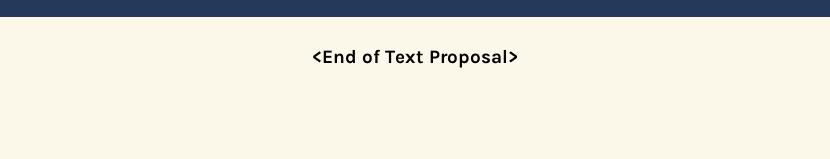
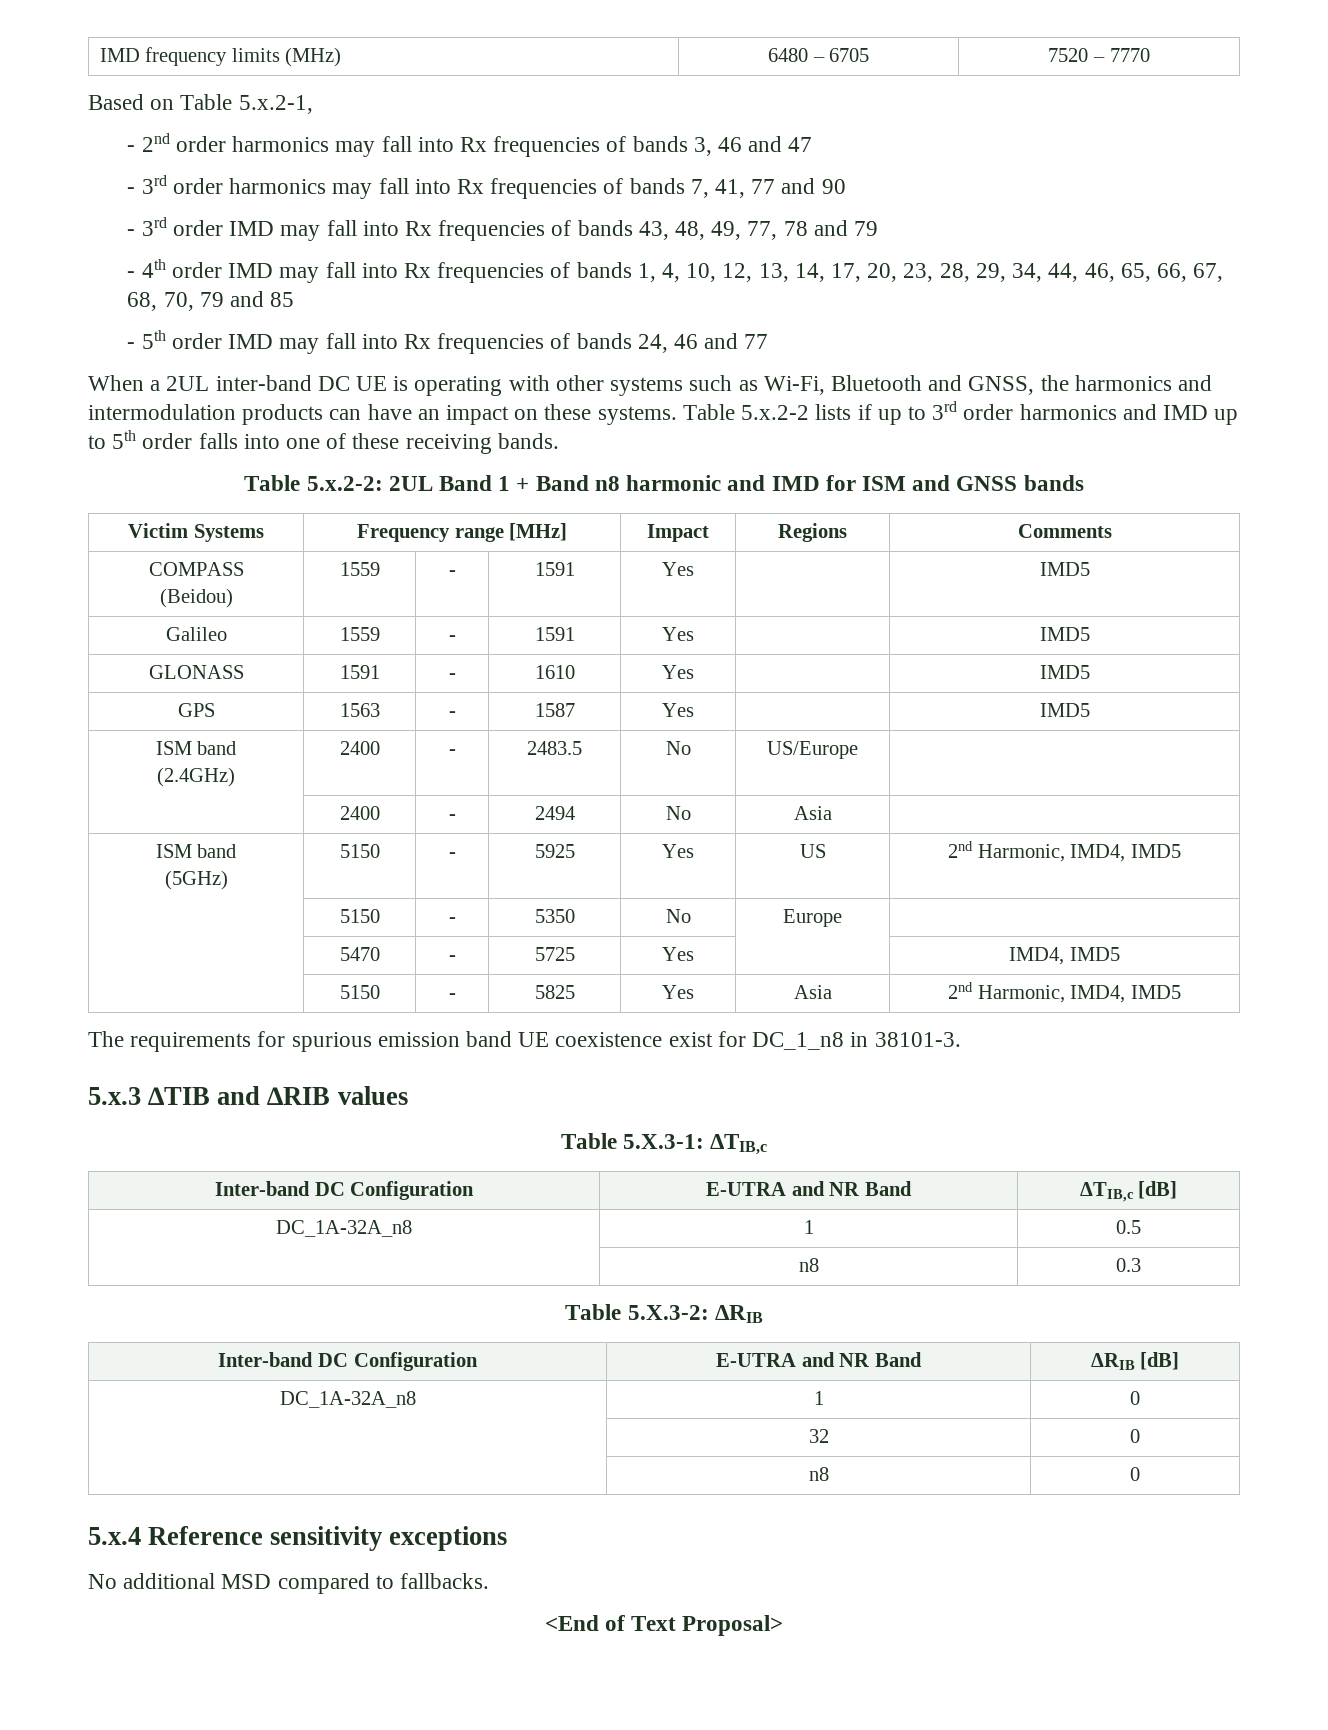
+ IMD frequency limits (MHz) | 6480 – 6705 | 7520 – 7770
+ Based on Table 5.x.2-1,
+ - 2nd order harmonics may fall into Rx frequencies of bands 3, 46 and 47
+ - 3rd order harmonics may fall into Rx frequencies of bands 7, 41, 77 and 90
+ - 3rd order IMD may fall into Rx frequencies of bands 43, 48, 49, 77, 78 and 79
+ - 4th order IMD may fall into Rx frequencies of bands 1, 4, 10, 12, 13, 14, 17, 20, 23, 28, 29, 34, 44, 46, 65, 66, 67, 68, 70, 79 and 85
+ - 5th order IMD may fall into Rx frequencies of bands 24, 46 and 77
+ When a 2UL inter-band DC UE is operating with other systems such as Wi-Fi, Bluetooth and GNSS, the harmonics and intermodulation products can have an impact on these systems. Table 5.x.2-2 lists if up to 3rd order harmonics and IMD up to 5th order falls into one of these receiving bands.
+ Table 5.x.2-2: 2UL Band 1 + Band n8 harmonic and IMD for ISM and GNSS bands
+ Victim Systems | Frequency range [MHz] | Impact | Regions | Comments
+ COMPASS
+ (Beidou) | 1559 | - | 1591 | Yes | | IMD5
+ Galileo | 1559 | - | 1591 | Yes | | IMD5
+ GLONASS | 1591 | - | 1610 | Yes | | IMD5
+ GPS | 1563 | - | 1587 | Yes | | IMD5
+ ISM band
+ (2.4GHz) | 2400 | - | 2483.5 | No | US/Europe |
+ | 2400 | - | 2494 | No | Asia |
+ ISM band
+ (5GHz) | 5150 | - | 5925 | Yes | US | 2nd Harmonic, IMD4, IMD5
+ | 5150 | - | 5350 | No | Europe |
+ | 5470 | - | 5725 | Yes | | IMD4, IMD5
+ | 5150 | - | 5825 | Yes | Asia | 2nd Harmonic, IMD4, IMD5
+ The requirements for spurious emission band UE coexistence exist for DC_1_n8 in 38101-3.
+ 5.x.3 ∆TIB and ∆RIB values
+ Table 5.X.3-1: ΔTIB,c
+ Inter-band DC Configuration | E-UTRA and NR Band | ΔTIB,c [dB]
+ DC_1A-32A_n8 | 1 | 0.5
+ | n8 | 0.3
+ Table 5.X.3-2: ΔRIB
+ Inter-band DC Configuration | E-UTRA and NR Band | ΔRIB [dB]
+ DC_1A-32A_n8 | 1 | 0
+ | 32 | 0
+ | n8 | 0
+ 5.x.4 Reference sensitivity exceptions
+ No additional MSD compared to fallbacks.

